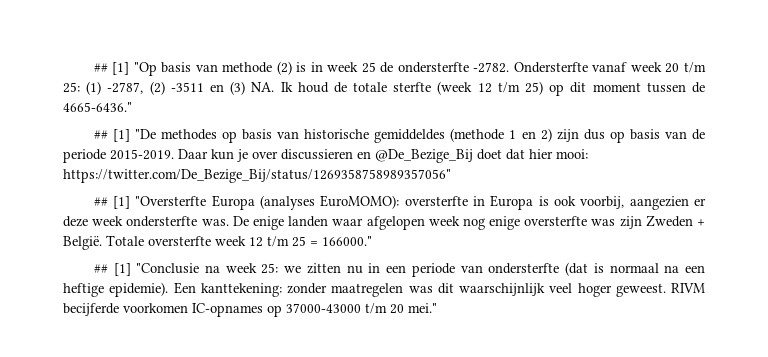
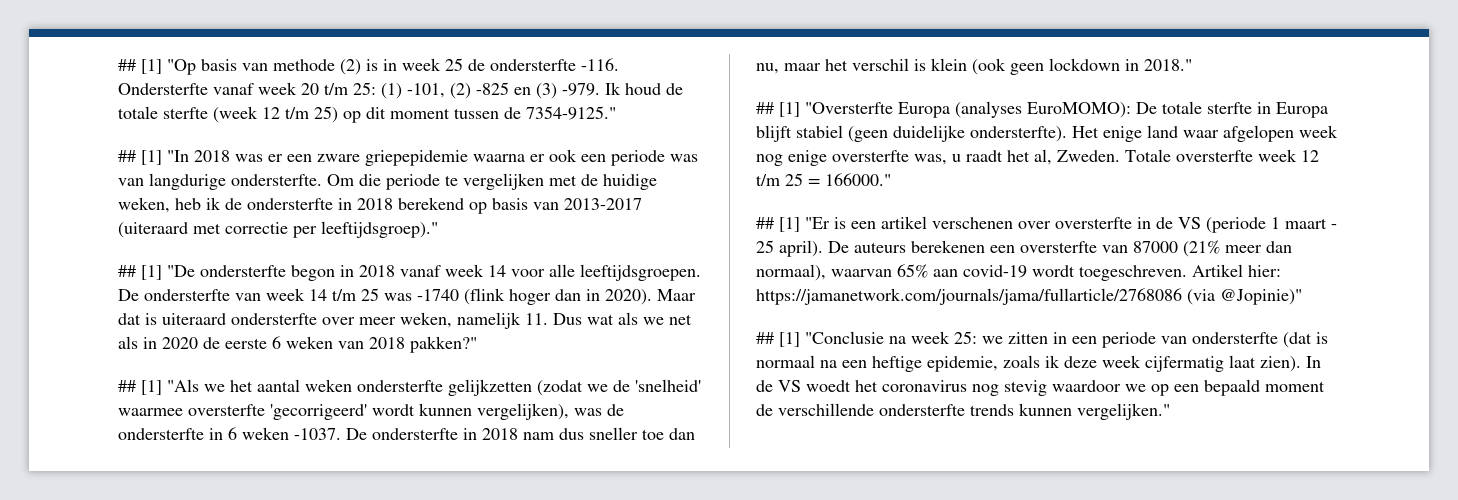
- ## [1] "Op basis van methode (2) is in week 25 de ondersterfte -2782.
+ ## [1] "Op basis van methode (2) is in week 25 de ondersterfte -116.
- Ondersterfte vanaf week 20 t/m 25: (1) -2787, (2) -3511 en (3) NA. Ik houd de totale sterfte (week 12 t/m 25) op dit moment tussen de 4665-6436."
- ## [1] "De methodes op basis van historische gemiddeldes (methode 1 en 2) zijn dus op basis van de periode 2015-2019. Daar kun je over discussieren en @De_Bezige_Bij doet dat hier mooi: https://twitter.com/De_Bezige_Bij/status/1269358758989357056"
+ Ondersterfte vanaf week 20 t/m 25: (1) -101, (2) -825 en (3) -979. Ik houd de totale sterfte (week 12 t/m 25) op dit moment tussen de 7354-9125."
+ ## [1] "In 2018 was er een zware griepepidemie waarna er ook een periode was van langdurige ondersterfte. Om die periode te vergelijken met de huidige weken, heb ik de ondersterfte in 2018 berekend op basis van 2013-2017 (uiteraard met correctie per leeftijdsgroep)."
+ ## [1] "De ondersterfte begon in 2018 vanaf week 14 voor alle leeftijdsgroepen. De ondersterfte van week 14 t/m 25 was -1740 (flink hoger dan in 2020). Maar dat is uiteraard ondersterfte over meer weken, namelijk 11. Dus wat als we net als in 2020 de eerste 6 weken van 2018 pakken?"
+ ## [1] "Als we het aantal weken ondersterfte gelijkzetten (zodat we de 'snelheid' waarmee oversterfte 'gecorrigeerd' wordt kunnen vergelijken), was de ondersterfte in 6 weken -1037. De ondersterfte in 2018 nam dus sneller toe dan nu, maar het verschil is klein (ook geen lockdown in 2018."
- ## [1] "Oversterfte Europa (analyses EuroMOMO): oversterfte in Europa is ook voorbij, aangezien er deze week ondersterfte was. De enige landen waar afgelopen week nog enige oversterfte was zijn Zweden + België.
+ ## [1] "Oversterfte Europa (analyses EuroMOMO): De totale sterfte in Europa blijft stabiel (geen duidelijke ondersterfte). Het enige land waar afgelopen week nog enige oversterfte was, u raadt het al, Zweden.
+ ## [1] "Er is een artikel verschenen over oversterfte in de VS (periode 1 maart - 25 april). De auteurs berekenen een oversterfte van 87000 (21% meer dan normaal), waarvan 65% aan covid-19 wordt toegeschreven. Artikel hier: https://jamanetwork.com/journals/jama/fullarticle/2768086 (via @Jopinie)"
- ## [1] "Conclusie na week 25: we zitten nu in een periode van ondersterfte (dat is normaal na een heftige epidemie). Een kanttekening: zonder maatregelen was dit waarschijnlijk veel hoger geweest. RIVM becijferde voorkomen IC-opnames op 37000-43000 t/m 20 mei."
+ ## [1] "Conclusie na week 25: we zitten in een periode van ondersterfte (dat is normaal na een heftige epidemie, zoals ik deze week cijfermatig laat zien). In de VS woedt het coronavirus nog stevig waardoor we op een bepaald moment de verschillende ondersterfte trends kunnen vergelijken."

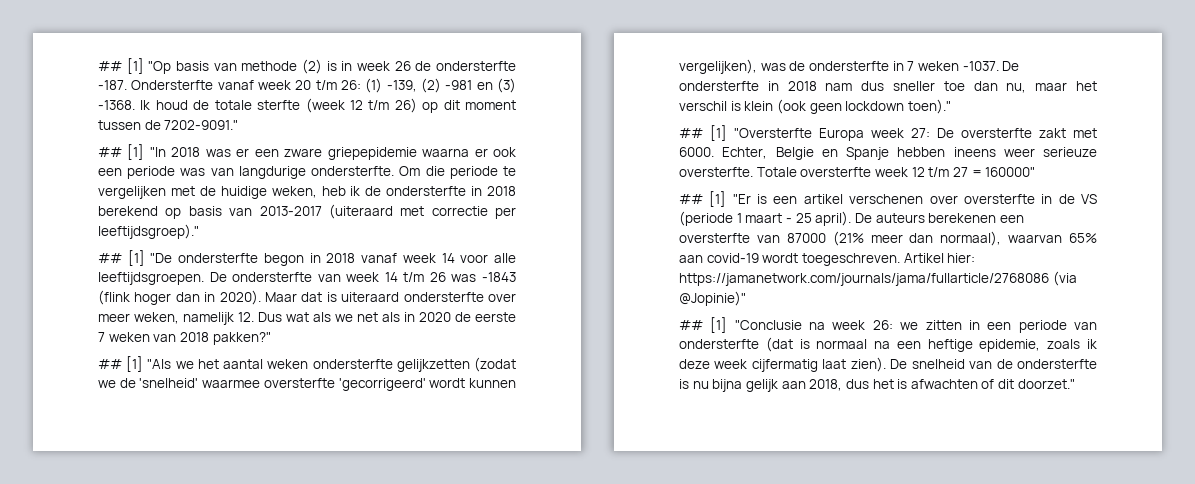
- ## [1] "Op basis van methode (2) is in week 25 de ondersterfte -116.
+ ## [1] "Op basis van methode (2) is in week 26 de ondersterfte -187.
- Ondersterfte vanaf week 20 t/m 25: (1) -101, (2) -825 en (3) -979.
+ Ondersterfte vanaf week 20 t/m 26: (1) -139, (2) -981 en (3) -1368.
- Ik houd de totale sterfte (week 12 t/m 25) op dit moment tussen de 7354-9125."
+ Ik houd de totale sterfte (week 12 t/m 26) op dit moment tussen de 7202-9091."
- De ondersterfte van week 14 t/m 25 was -1740 (flink hoger dan in 2020).
+ De ondersterfte van week 14 t/m 26 was -1843 (flink hoger dan in 2020).
- Maar dat is uiteraard ondersterfte over meer weken, namelijk 11. Dus wat als we net als in 2020 de eerste 6 weken van 2018 pakken?"
+ Maar dat is uiteraard ondersterfte over meer weken, namelijk 12. Dus wat als we net als in 2020 de eerste 7 weken van 2018 pakken?"
- ## [1] "Als we het aantal weken ondersterfte gelijkzetten (zodat we de 'snelheid' waarmee oversterfte 'gecorrigeerd' wordt kunnen vergelijken), was de ondersterfte in 6 weken -1037.
+ ## [1] "Als we het aantal weken ondersterfte gelijkzetten (zodat we de 'snelheid' waarmee oversterfte 'gecorrigeerd' wordt kunnen vergelijken), was de ondersterfte in 7 weken -1037.
- De ondersterfte in 2018 nam dus sneller toe dan nu, maar het verschil is klein (ook geen lockdown in 2018."
+ De ondersterfte in 2018 nam dus sneller toe dan nu, maar het verschil is klein (ook geen lockdown toen)."
- ## [1] "Oversterfte Europa (analyses EuroMOMO): De totale sterfte in Europa blijft stabiel (geen duidelijke ondersterfte). Het enige land waar afgelopen week nog enige oversterfte was, u raadt het al, Zweden.
+ ## [1] "Oversterfte Europa week 27: De oversterfte zakt met 6000. Echter, Belgie en Spanje hebben ineens weer serieuze oversterfte.
- Totale oversterfte week 12 t/m 25 = 166000."
+ Totale oversterfte week 12 t/m 27 = 160000"
- ## [1] "Conclusie na week 25: we zitten in een periode van ondersterfte (dat is normaal na een heftige epidemie, zoals ik deze week cijfermatig laat zien).
+ ## [1] "Conclusie na week 26: we zitten in een periode van ondersterfte (dat is normaal na een heftige epidemie, zoals ik deze week cijfermatig laat zien).
- In de VS woedt het coronavirus nog stevig waardoor we op een bepaald moment de verschillende ondersterfte trends kunnen vergelijken."
+ De snelheid van de ondersterfte is nu bijna gelijk aan 2018, dus het is afwachten of dit doorzet."

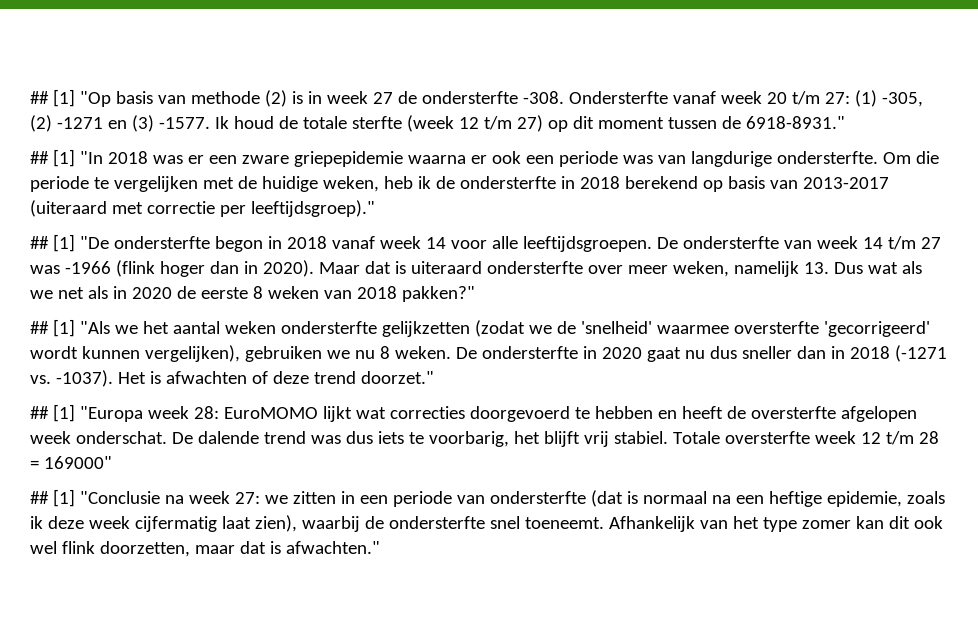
- ## [1] "Op basis van methode (2) is in week 26 de ondersterfte -187.
+ ## [1] "Op basis van methode (2) is in week 27 de ondersterfte -308.
- Ondersterfte vanaf week 20 t/m 26: (1) -139, (2) -981 en (3) -1368.
+ Ondersterfte vanaf week 20 t/m 27: (1) -305, (2) -1271 en (3) -1577.
- Ik houd de totale sterfte (week 12 t/m 26) op dit moment tussen de 7202-9091."
+ Ik houd de totale sterfte (week 12 t/m 27) op dit moment tussen de 6918-8931."
- De ondersterfte van week 14 t/m 26 was -1843 (flink hoger dan in 2020).
+ De ondersterfte van week 14 t/m 27 was -1966 (flink hoger dan in 2020).
- Maar dat is uiteraard ondersterfte over meer weken, namelijk 12. Dus wat als we net als in 2020 de eerste 7 weken van 2018 pakken?"
+ Maar dat is uiteraard ondersterfte over meer weken, namelijk 13. Dus wat als we net als in 2020 de eerste 8 weken van 2018 pakken?"
- ## [1] "Als we het aantal weken ondersterfte gelijkzetten (zodat we de 'snelheid' waarmee oversterfte 'gecorrigeerd' wordt kunnen vergelijken), was de ondersterfte in 7 weken -1037. De ondersterfte in 2018 nam dus sneller toe dan nu, maar het verschil is klein (ook geen lockdown toen)."
- ## [1] "Oversterfte Europa week 27: De oversterfte zakt met 6000. Echter, Belgie en Spanje hebben ineens weer serieuze oversterfte.
+ ## [1] "Als we het aantal weken ondersterfte gelijkzetten (zodat we de 'snelheid' waarmee oversterfte 'gecorrigeerd' wordt kunnen vergelijken), gebruiken we nu 8 weken. De ondersterfte in 2020 gaat nu dus sneller dan in 2018 (-1271 vs. -1037). Het is afwachten of deze trend doorzet."
+ ## [1] "Europa week 28: EuroMOMO lijkt wat correcties doorgevoerd te hebben en heeft de oversterfte afgelopen week onderschat. De dalende trend was dus iets te voorbarig, het blijft vrij stabiel.
- Totale oversterfte week 12 t/m 27 = 160000"
- ## [1] "Er is een artikel verschenen over oversterfte in de VS (periode 1 maart - 25 april). De auteurs berekenen een oversterfte van 87000 (21% meer dan normaal), waarvan 65% aan covid-19 wordt toegeschreven. Artikel hier: https://jamanetwork.com/journals/jama/fullarticle/2768086 (via @Jopinie)"
+ Totale oversterfte week 12 t/m 28 = 169000"
- ## [1] "Conclusie na week 26: we zitten in een periode van ondersterfte (dat is normaal na een heftige epidemie, zoals ik deze week cijfermatig laat zien). De snelheid van de ondersterfte is nu bijna gelijk aan 2018, dus het is afwachten of dit doorzet."
+ ## [1] "Conclusie na week 27: we zitten in een periode van ondersterfte (dat is normaal na een heftige epidemie, zoals ik deze week cijfermatig laat zien), waarbij de ondersterfte snel toeneemt. Afhankelijk van het type zomer kan dit ook wel flink doorzetten, maar dat is afwachten."

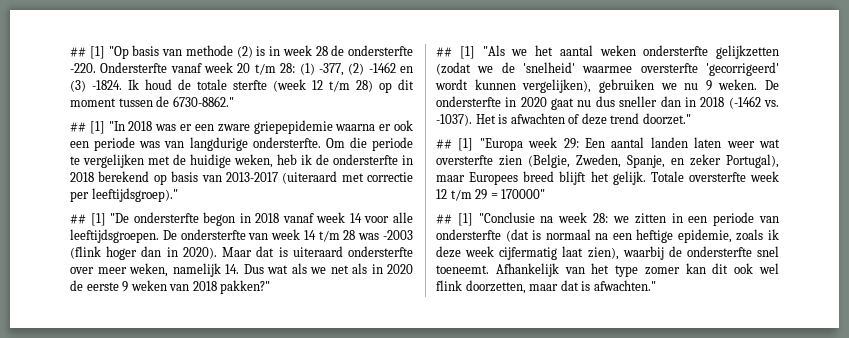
- ## [1] "Op basis van methode (2) is in week 27 de ondersterfte -308.
+ ## [1] "Op basis van methode (2) is in week 28 de ondersterfte -220.
- Ondersterfte vanaf week 20 t/m 27: (1) -305, (2) -1271 en (3) -1577.
+ Ondersterfte vanaf week 20 t/m 28: (1) -377, (2) -1462 en (3) -1824.
- Ik houd de totale sterfte (week 12 t/m 27) op dit moment tussen de 6918-8931."
+ Ik houd de totale sterfte (week 12 t/m 28) op dit moment tussen de 6730-8862."
- De ondersterfte van week 14 t/m 27 was -1966 (flink hoger dan in 2020).
+ De ondersterfte van week 14 t/m 28 was -2003 (flink hoger dan in 2020).
- Maar dat is uiteraard ondersterfte over meer weken, namelijk 13. Dus wat als we net als in 2020 de eerste 8 weken van 2018 pakken?"
+ Maar dat is uiteraard ondersterfte over meer weken, namelijk 14. Dus wat als we net als in 2020 de eerste 9 weken van 2018 pakken?"
- ## [1] "Als we het aantal weken ondersterfte gelijkzetten (zodat we de 'snelheid' waarmee oversterfte 'gecorrigeerd' wordt kunnen vergelijken), gebruiken we nu 8 weken.
+ ## [1] "Als we het aantal weken ondersterfte gelijkzetten (zodat we de 'snelheid' waarmee oversterfte 'gecorrigeerd' wordt kunnen vergelijken), gebruiken we nu 9 weken.
- De ondersterfte in 2020 gaat nu dus sneller dan in 2018 (-1271 vs. -1037).
+ De ondersterfte in 2020 gaat nu dus sneller dan in 2018 (-1462 vs. -1037).
- ## [1] "Europa week 28: EuroMOMO lijkt wat correcties doorgevoerd te hebben en heeft de oversterfte afgelopen week onderschat. De dalende trend was dus iets te voorbarig, het blijft vrij stabiel.
+ ## [1] "Europa week 29: Een aantal landen laten weer wat oversterfte zien (Belgie, Zweden, Spanje, en zeker Portugal), maar Europees breed blijft het gelijk.
- Totale oversterfte week 12 t/m 28 = 169000"
+ Totale oversterfte week 12 t/m 29 = 170000"
- ## [1] "Conclusie na week 27: we zitten in een periode van ondersterfte (dat is normaal na een heftige epidemie, zoals ik deze week cijfermatig laat zien), waarbij de ondersterfte snel toeneemt.
+ ## [1] "Conclusie na week 28: we zitten in een periode van ondersterfte (dat is normaal na een heftige epidemie, zoals ik deze week cijfermatig laat zien), waarbij de ondersterfte snel toeneemt.

